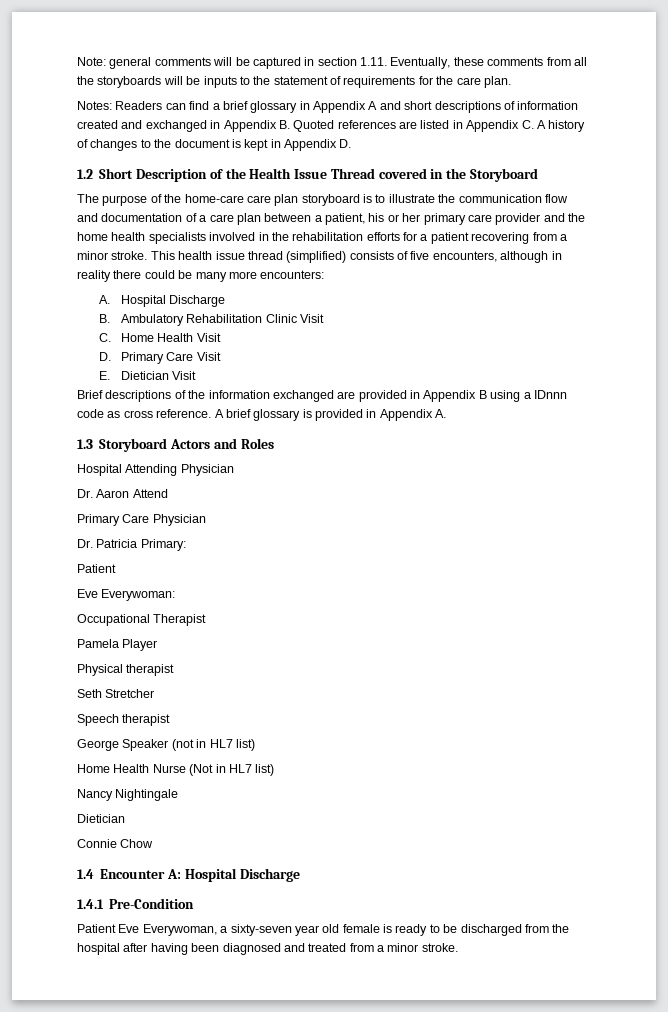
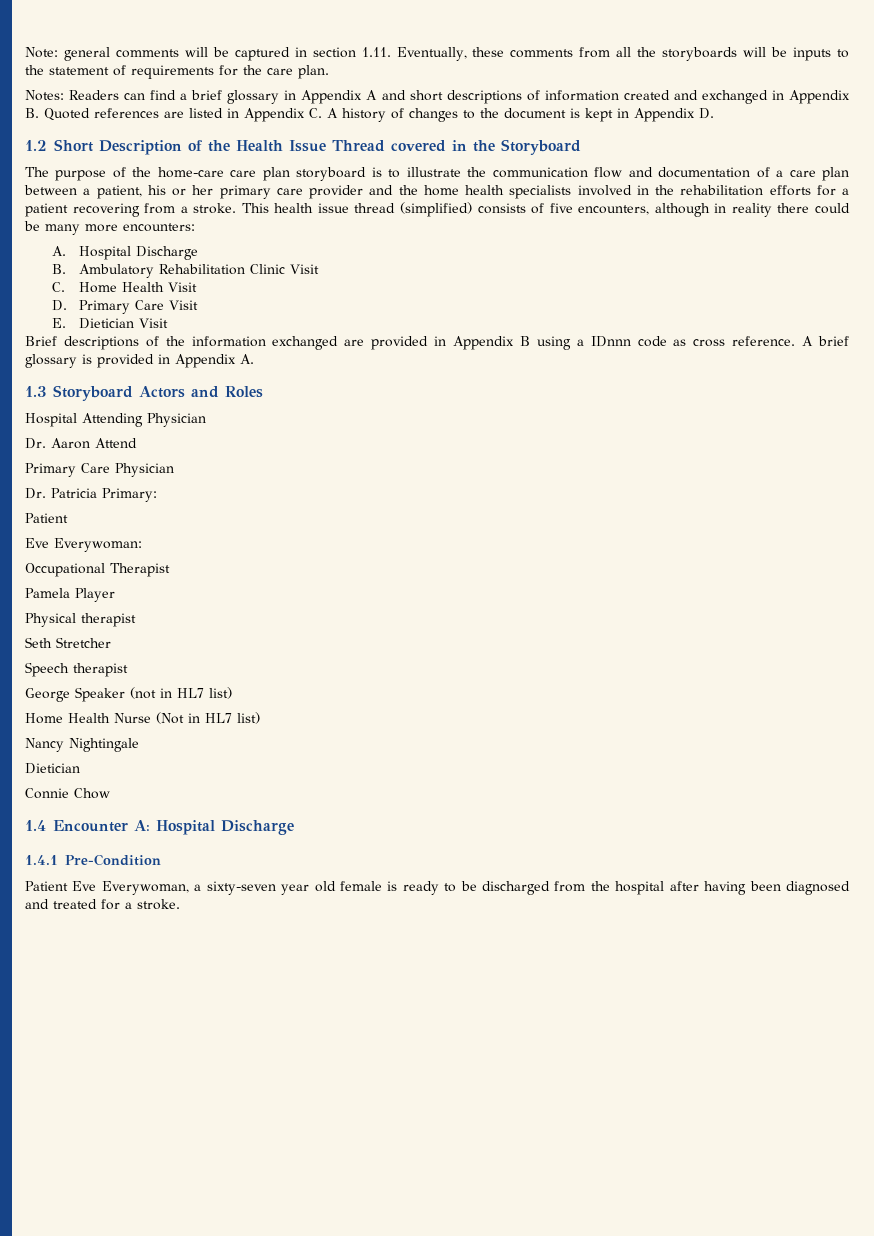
- The purpose of the home-care care plan storyboard is to illustrate the communication flow and documentation of a care plan between a patient, his or her primary care provider and the home health specialists involved in the rehabilitation efforts for a patient recovering from a minor stroke.
+ The purpose of the home-care care plan storyboard is to illustrate the communication flow and documentation of a care plan between a patient, his or her primary care provider and the home health specialists involved in the rehabilitation efforts for a patient recovering from a stroke.
- Patient Eve Everywoman, a sixty-seven year old female is ready to be discharged from the hospital after having been diagnosed and treated from a minor stroke.
+ Patient Eve Everywoman, a sixty-seven year old female is ready to be discharged from the hospital after having been diagnosed and treated for a stroke.

